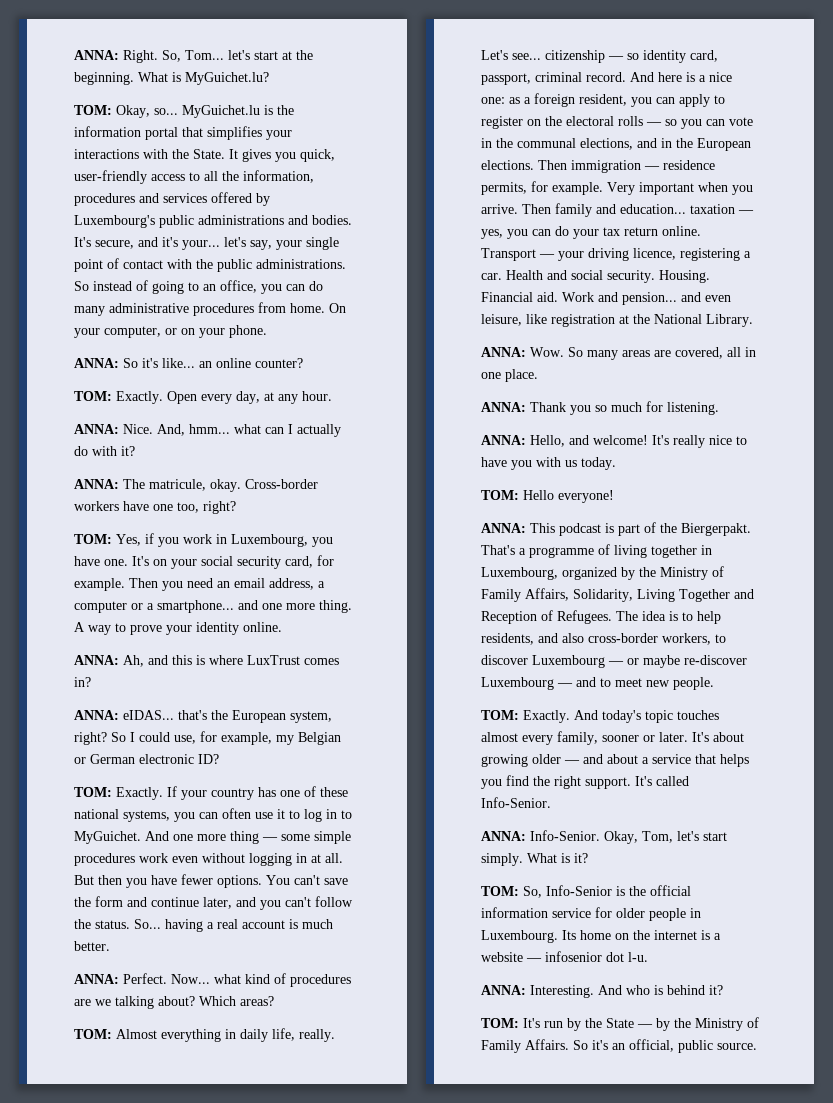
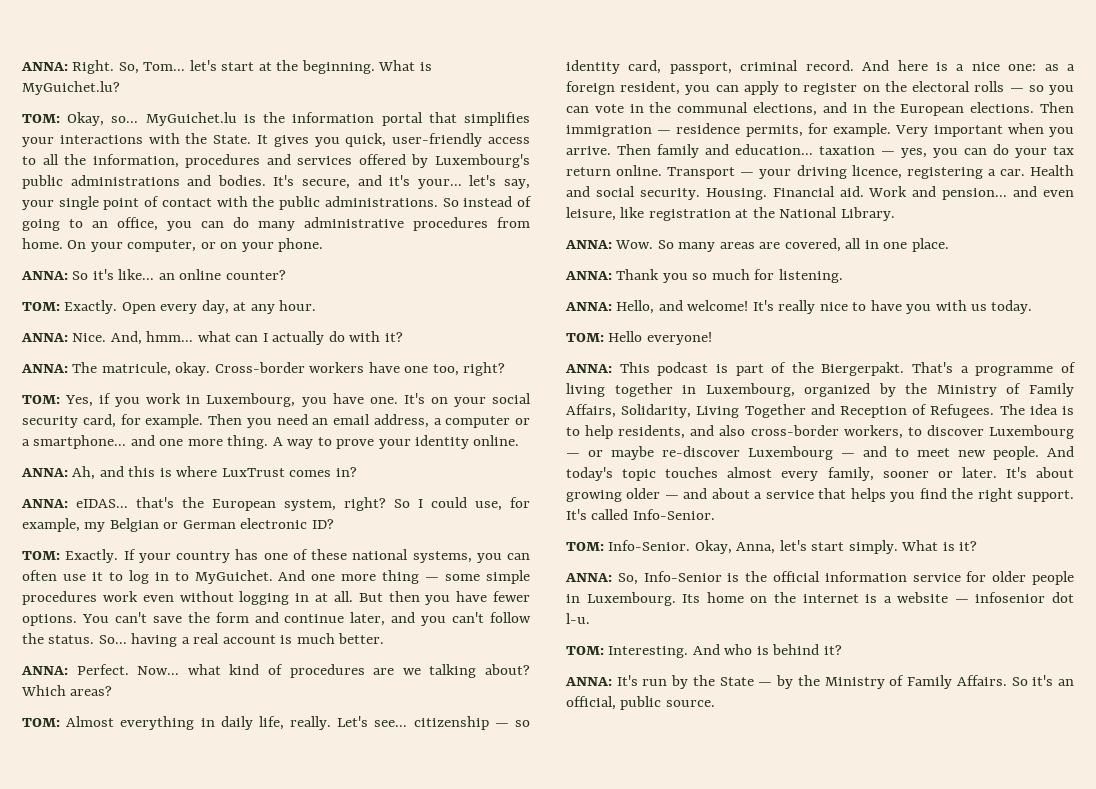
- The idea is to help residents, and also cross-border workers, to discover Luxembourg — or maybe re-discover Luxembourg — and to meet new people.
- TOM: Exactly. And today's topic touches almost every family, sooner or later.
+ The idea is to help residents, and also cross-border workers, to discover Luxembourg — or maybe re-discover Luxembourg — and to meet new people. And today's topic touches almost every family, sooner or later.
- ANNA: Info-Senior.
+ TOM: Info-Senior.
- Okay, Tom, let's start simply.
+ Okay, Anna, let's start simply.
- TOM: So, Info-Senior is the official information service for older people in Luxembourg.
+ ANNA: So, Info-Senior is the official information service for older people in Luxembourg.
- ANNA: Interesting.
+ TOM: Interesting.
- TOM: It's run by the State — by the Ministry of Family Affairs.
+ ANNA: It's run by the State — by the Ministry of Family Affairs.

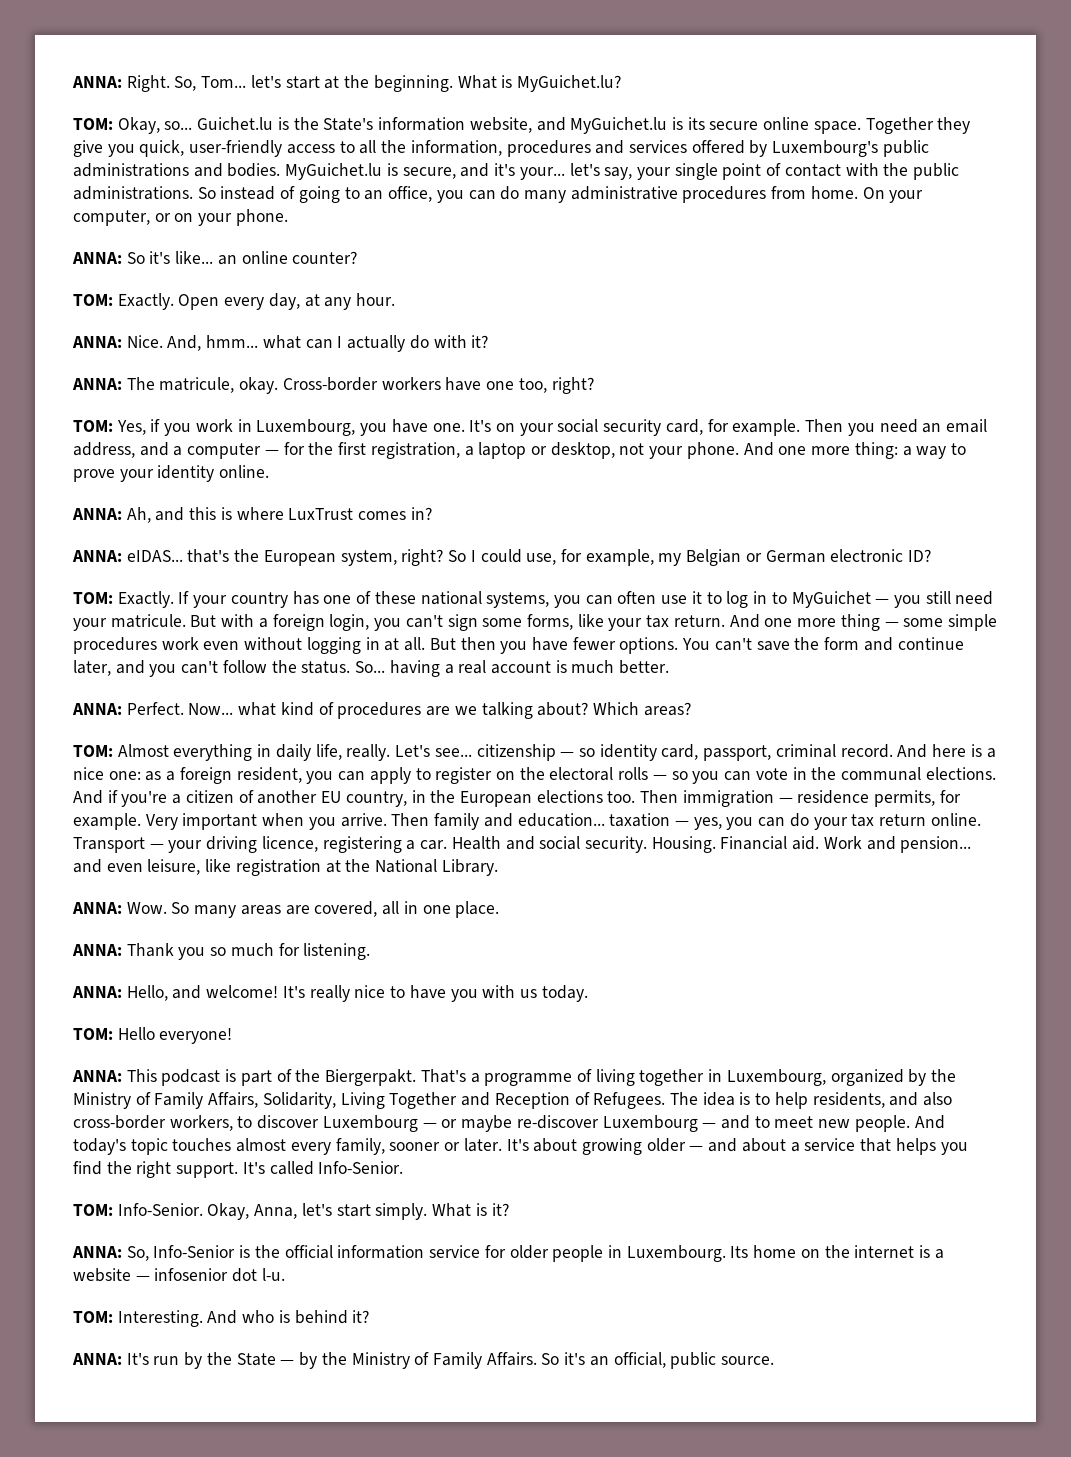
- MyGuichet.lu is the information portal that simplifies your interactions with the State. It gives you quick, user-friendly access to all the information, procedures and services offered by Luxembourg's public administrations and bodies.
+ Guichet.lu is the State's information website, and MyGuichet.lu is its secure online space. Together they give you quick, user-friendly access to all the information, procedures and services offered by Luxembourg's public administrations and bodies.
- It's secure, and it's your... let's say, your single point of contact with the public administrations.
+ MyGuichet.lu is secure, and it's your... let's say, your single point of contact with the public administrations.
- Then you need an email address, a computer or a smartphone... and one more thing. A way to prove your identity online.
+ Then you need an email address, and a computer — for the first registration, a laptop or desktop, not your phone. And one more thing: a way to prove your identity online.
- If your country has one of these national systems, you can often use it to log in to MyGuichet.
+ If your country has one of these national systems, you can often use it to log in to MyGuichet — you still need your matricule. But with a foreign login, you can't sign some forms, like your tax return.
- And here is a nice one: as a foreign resident, you can apply to register on the electoral rolls — so you can vote in the communal elections, and in the European elections.
+ And here is a nice one: as a foreign resident, you can apply to register on the electoral rolls — so you can vote in the communal elections. And if you're a citizen of another EU country, in the European elections too.

